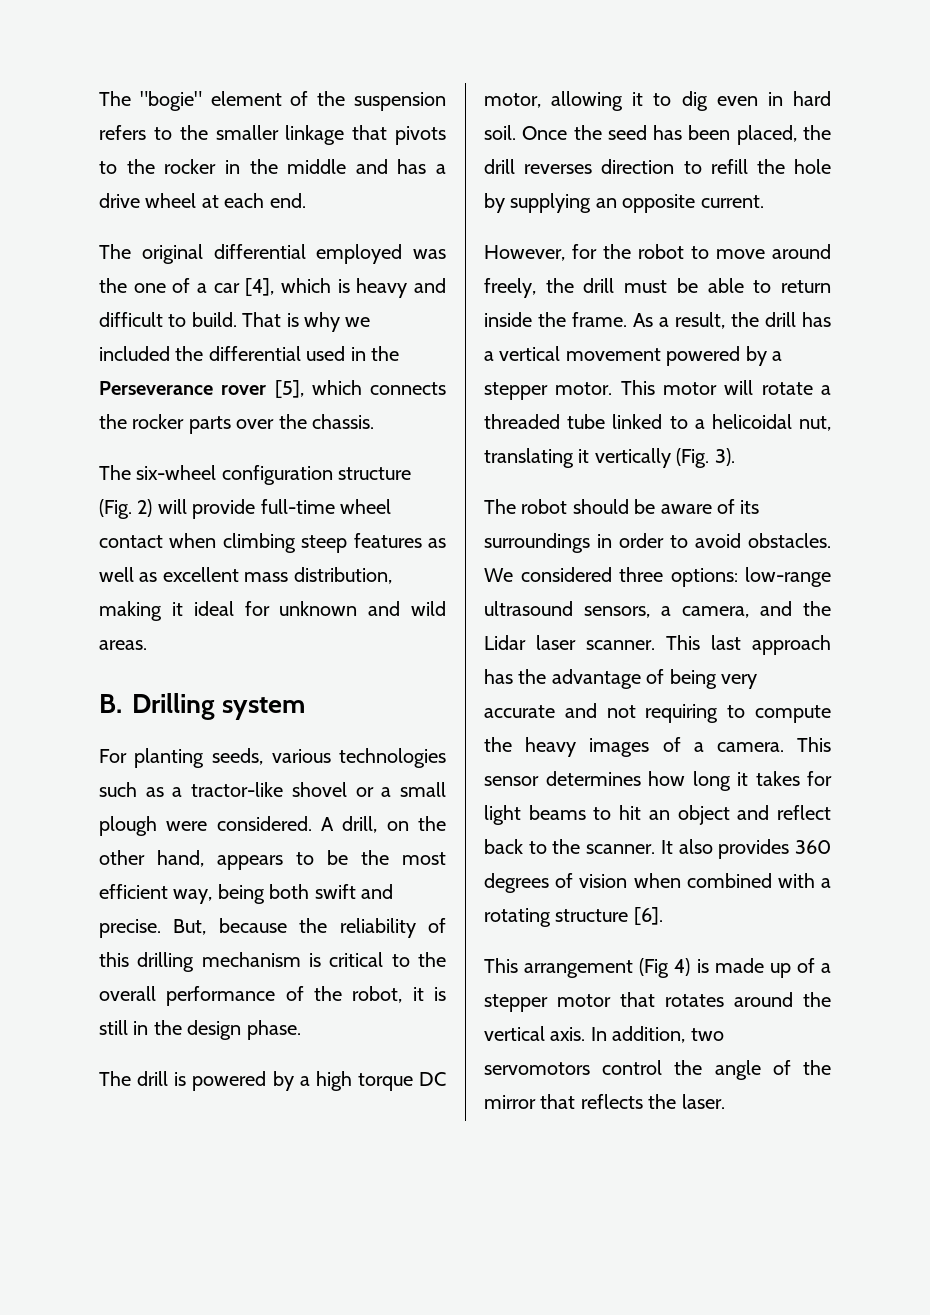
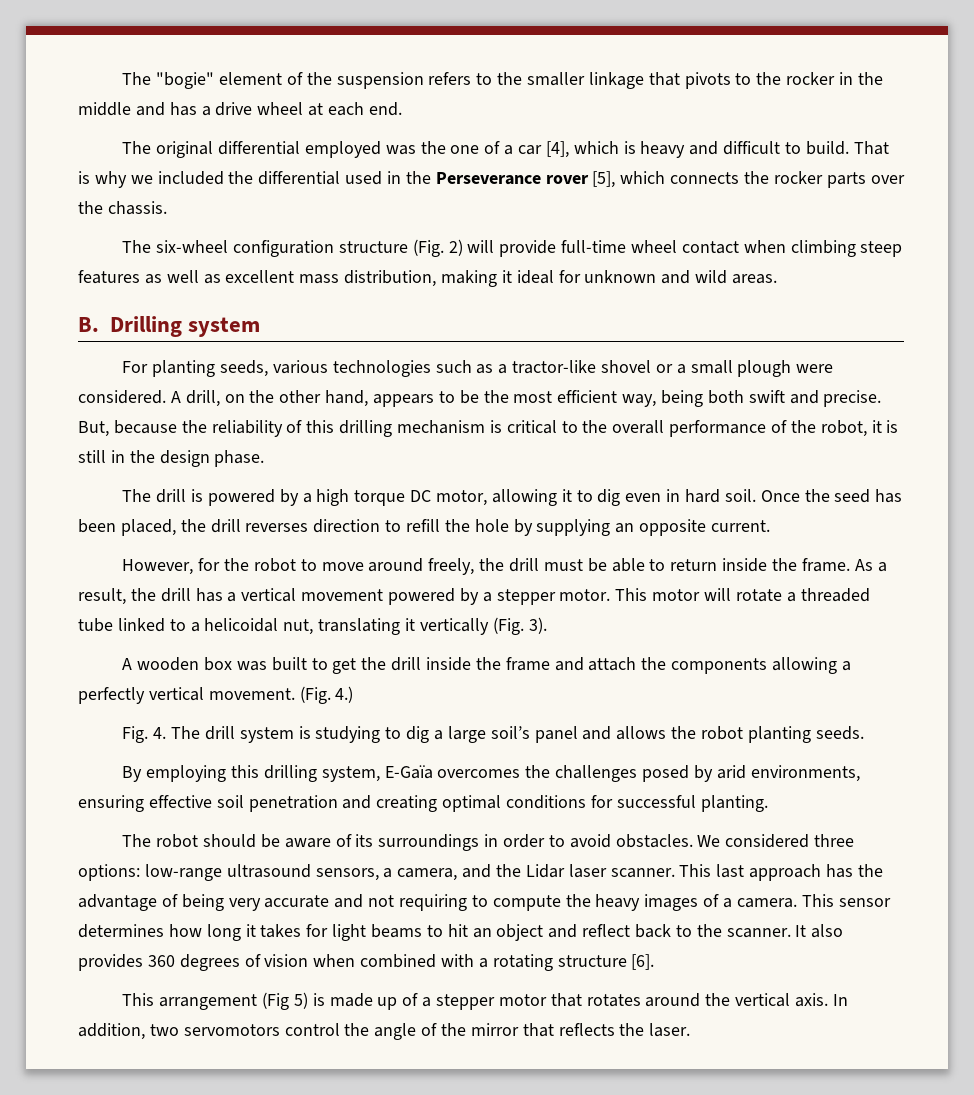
+ A wooden box was built to get the drill inside the frame and attach the components allowing a perfectly vertical movement. (Fig. 4.)
+ Fig. 4. The drill system is studying to dig a large soil’s panel and allows the robot planting seeds.
+ By employing this drilling system, E-Gaïa overcomes the challenges posed by arid environments, ensuring effective soil penetration and creating optimal conditions for successful planting.
- This arrangement (Fig 4) is made up of a stepper motor that rotates around the vertical axis.
+ This arrangement (Fig 5) is made up of a stepper motor that rotates around the vertical axis.

